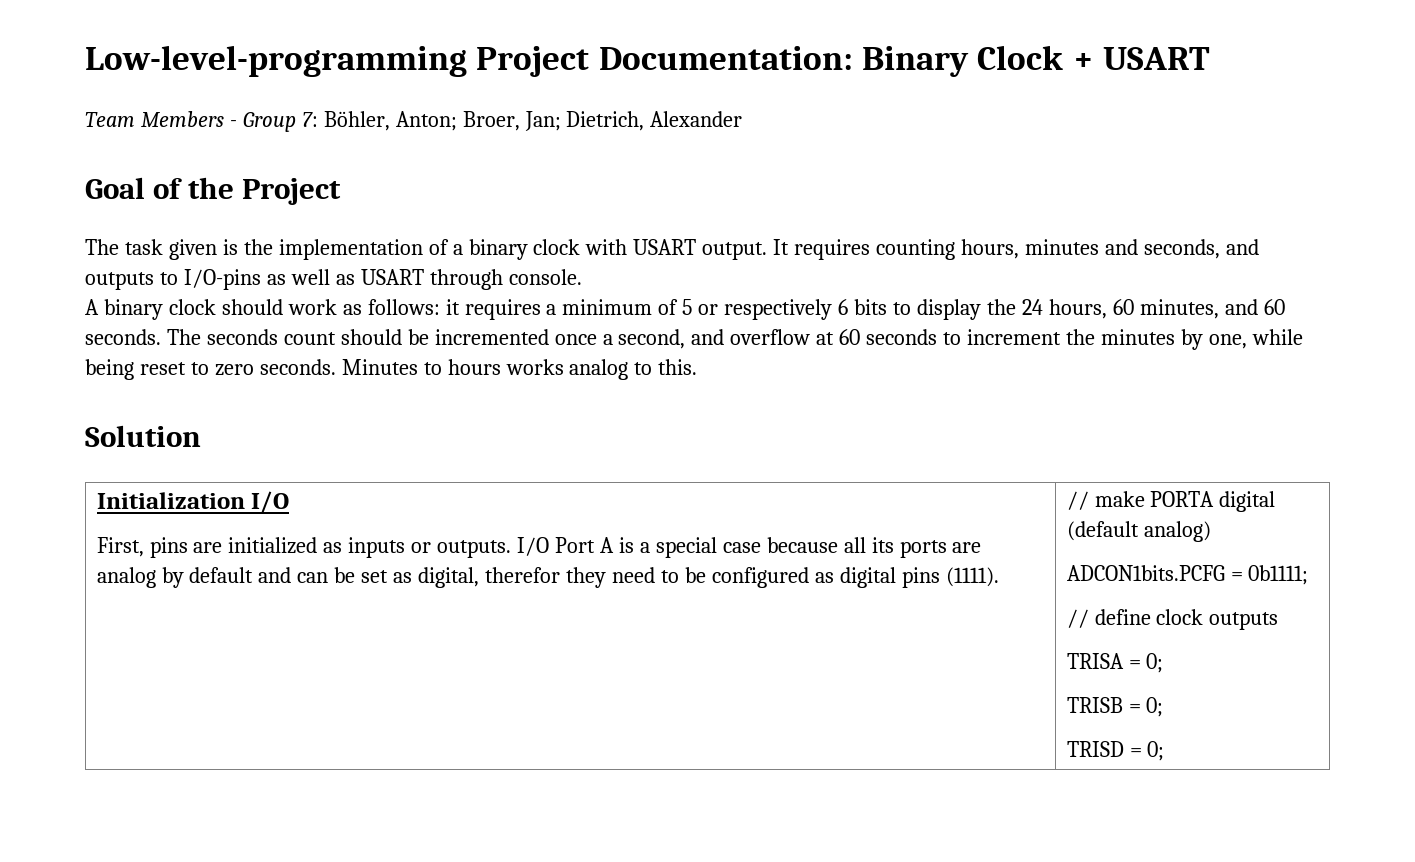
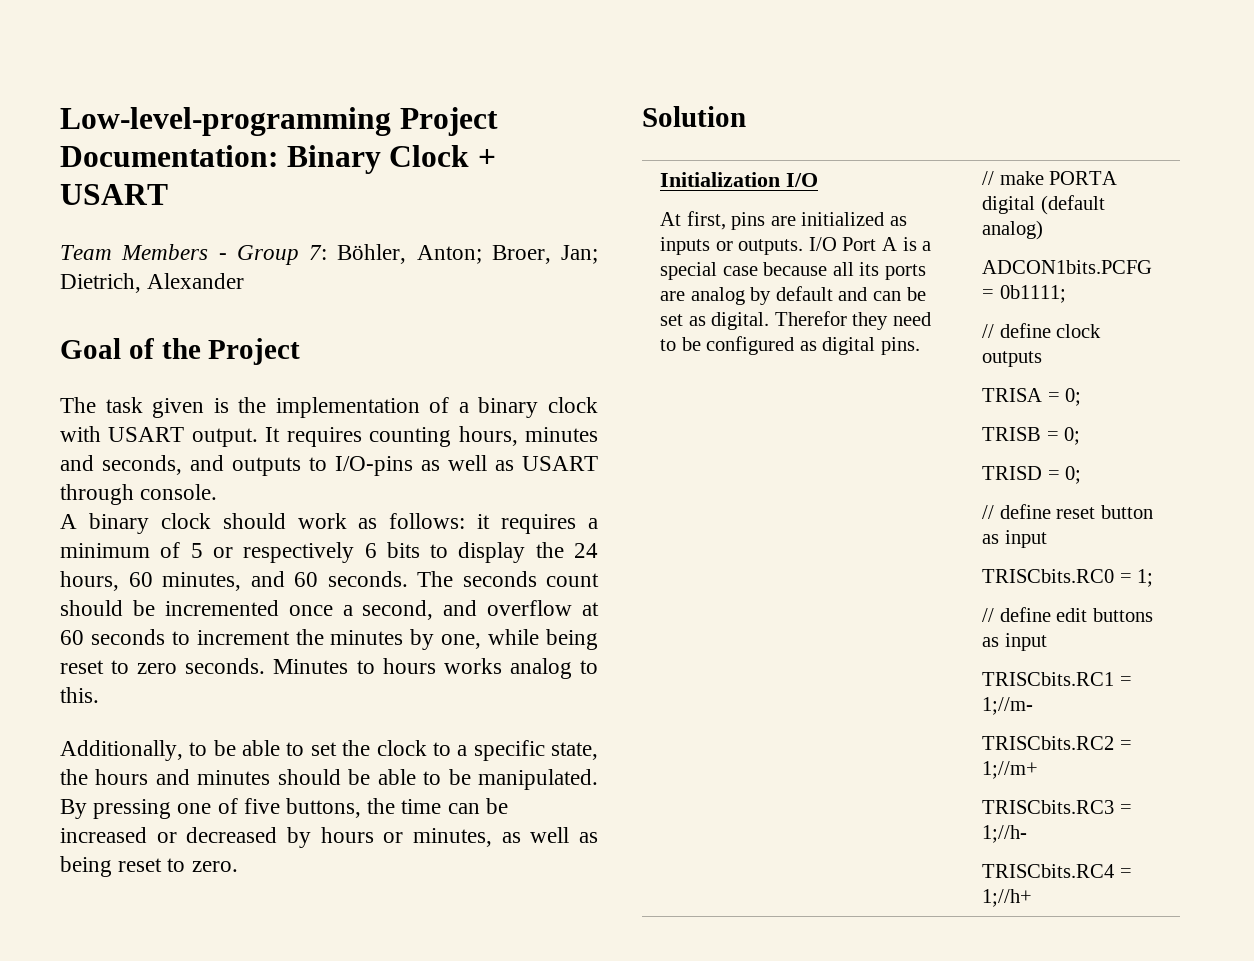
+ Additionally, to be able to set the clock to a specific state, the hours and minutes should be able to be manipulated. By pressing one of five buttons, the time can be increased or decreased by hours or minutes, as well as being reset to zero.
- First, pins are initialized as inputs or outputs.
+ At first, pins are initialized as inputs or outputs.
- I/O Port A is a special case because all its ports are analog by default and can be set as digital, therefor they need to be configured as digital pins (1111).
+ I/O Port A is a special case because all its ports are analog by default and can be set as digital. Therefor they need to be configured as digital pins.
+ // define reset button as input
+ TRISCbits.RC0 = 1;
+ // define edit buttons as input
+ TRISCbits.RC1 = 1;//m-
+ TRISCbits.RC2 = 1;//m+
+ TRISCbits.RC3 = 1;//h-
+ TRISCbits.RC4 = 1;//h+

